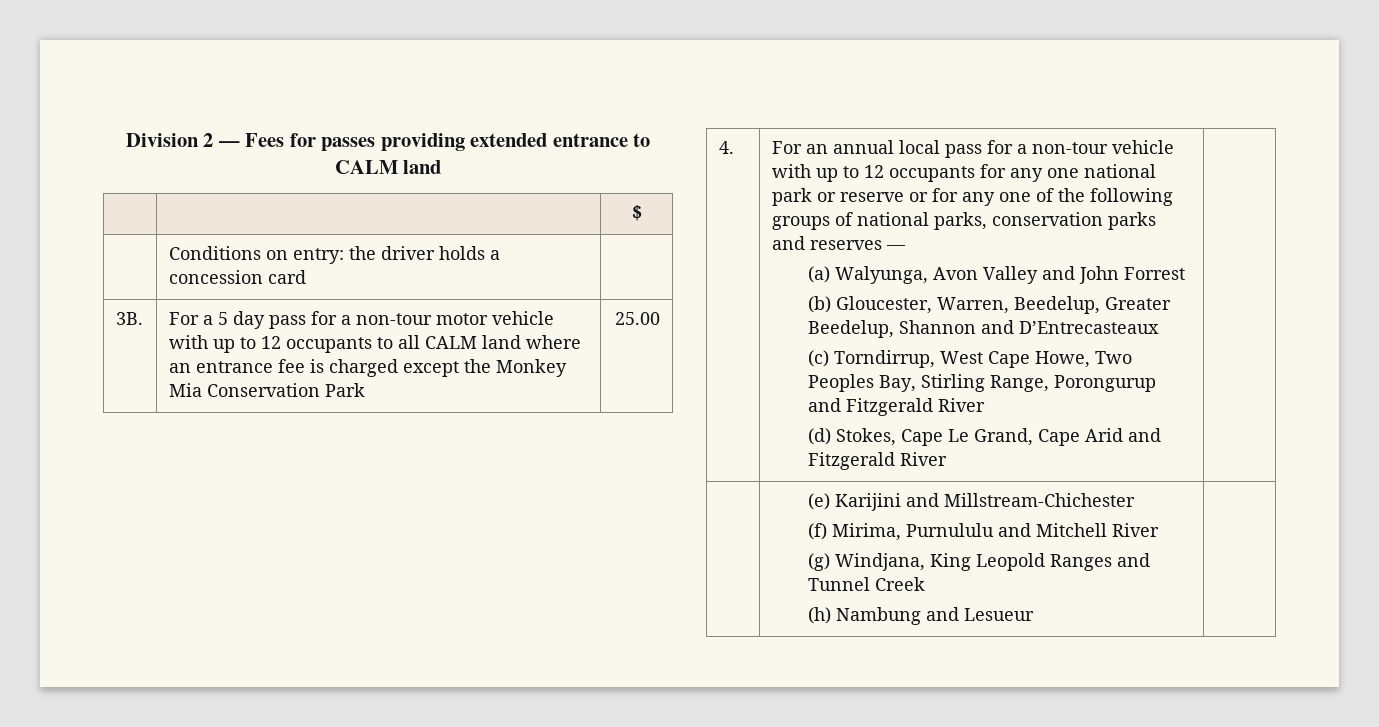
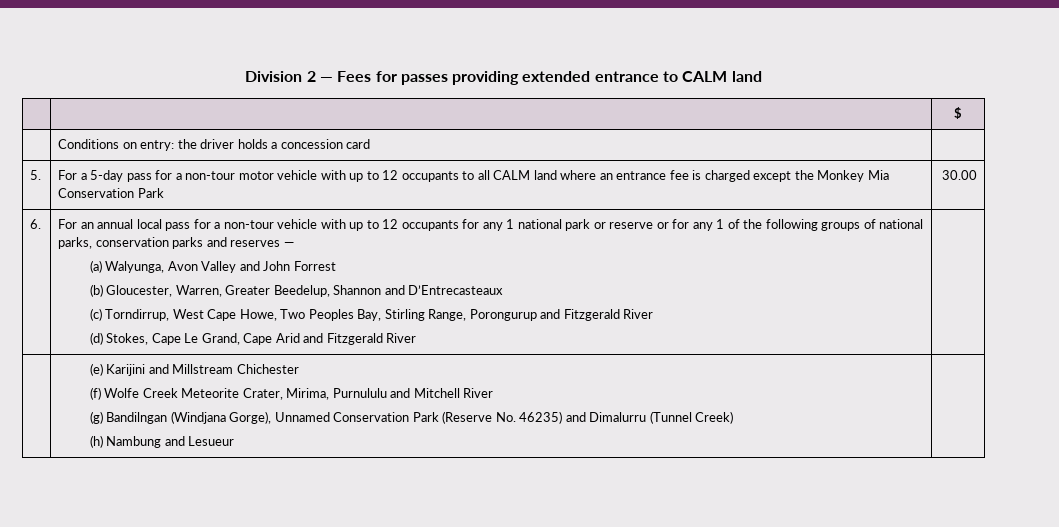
- 3B. | For a 5 day pass for a non-tour motor vehicle with up to 12 occupants to all CALM land where an entrance fee is charged except the Monkey Mia Conservation Park | 25.00
- 4.
+ 5. | For a 5-day pass for a non-tour motor vehicle with up to 12 occupants to all CALM land where an entrance fee is charged except the Monkey Mia Conservation Park | 30.00
+ 6.
- For an annual local pass for a non-tour vehicle with up to 12 occupants for any one national park or reserve or for any one of the following groups of national parks, conservation parks and reserves —
+ For an annual local pass for a non-tour vehicle with up to 12 occupants for any 1 national park or reserve or for any 1 of the following groups of national parks, conservation parks and reserves —
- (b) Gloucester, Warren, Beedelup, Greater Beedelup, Shannon and D’Entrecasteaux
+ (b) Gloucester, Warren, Greater Beedelup, Shannon and D’Entrecasteaux
- | (e) Karijini and Millstream-Chichester
- (f) Mirima, Purnululu and Mitchell River
- (g) Windjana, King Leopold Ranges and Tunnel Creek
+ | (e) Karijini and Millstream Chichester
+ (f) Wolfe Creek Meteorite Crater, Mirima, Purnululu and Mitchell River
+ (g) Bandilngan (Windjana Gorge), Unnamed Conservation Park (Reserve No. 46235) and Dimalurru (Tunnel Creek)

